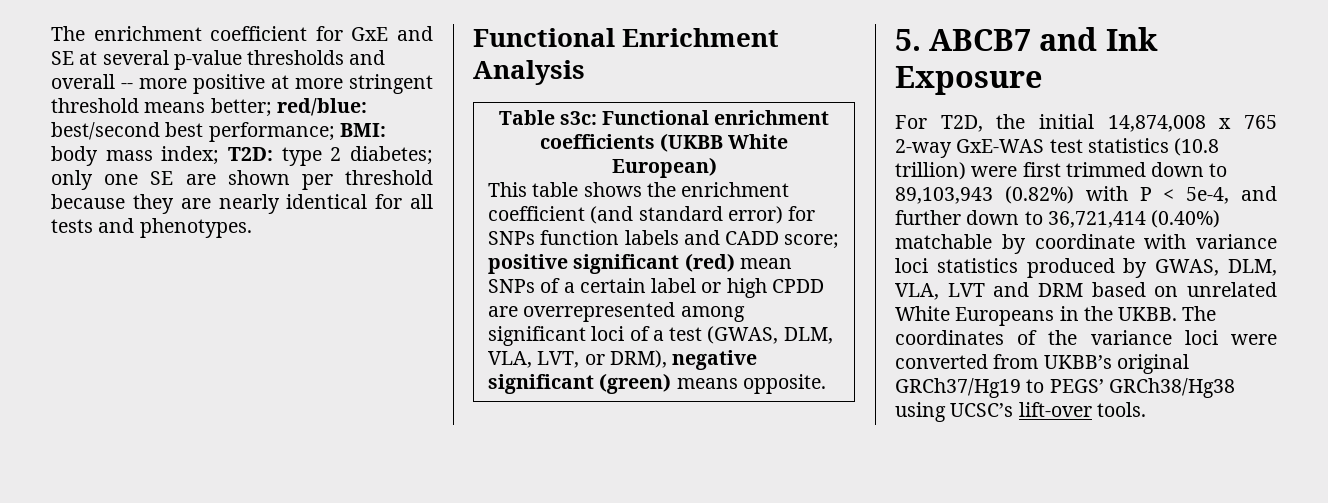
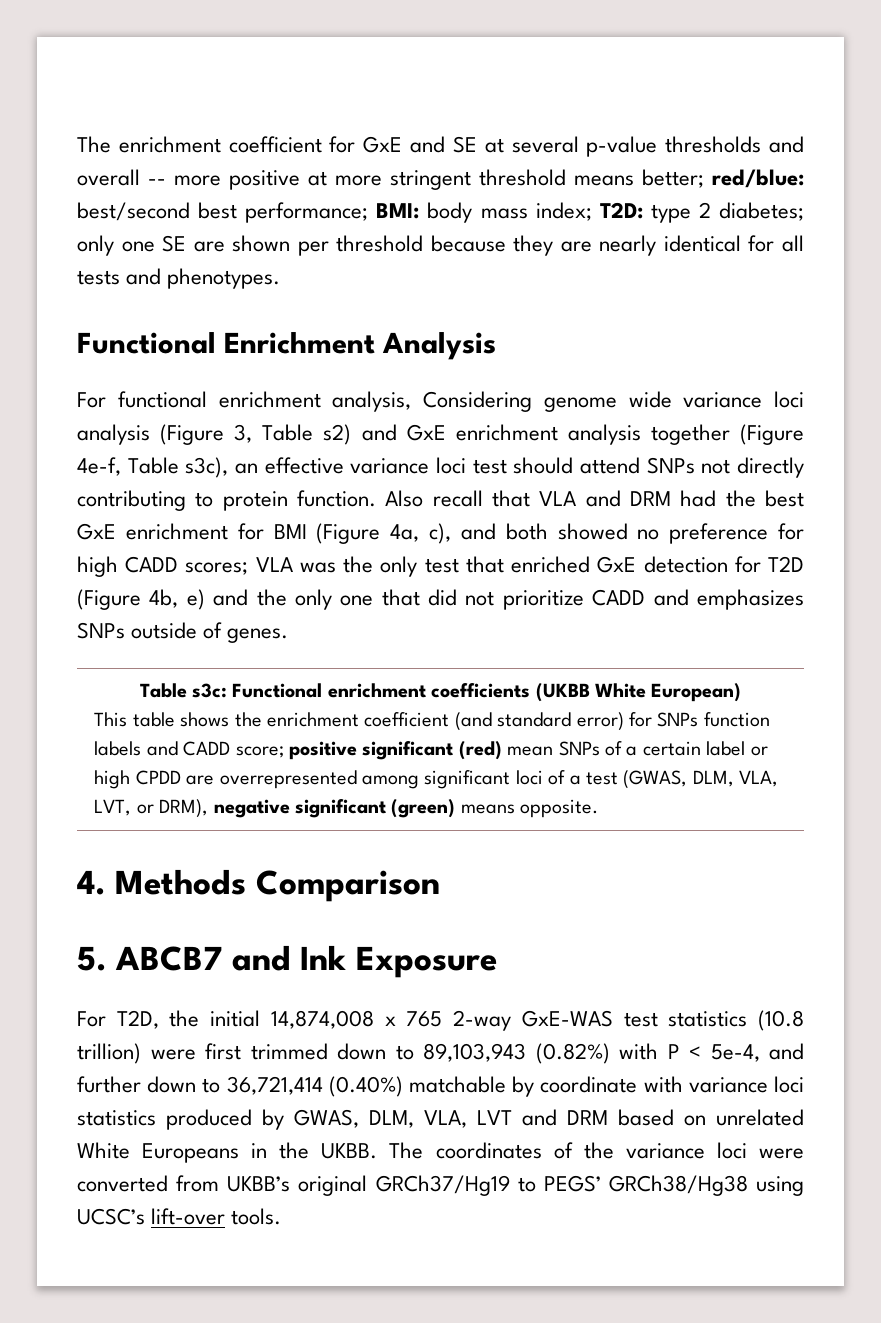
+ For functional enrichment analysis, Considering genome wide variance loci analysis (Figure 3, Table s2) and GxE enrichment analysis together (Figure 4e-f, Table s3c), an effective variance loci test should attend SNPs not directly contributing to protein function. Also recall that VLA and DRM had the best GxE enrichment for BMI (Figure 4a, c), and both showed no preference for high CADD scores; VLA was the only test that enriched GxE detection for T2D (Figure 4b, e) and the only one that did not prioritize CADD and emphasizes SNPs outside of genes.
+ 4. Methods Comparison

